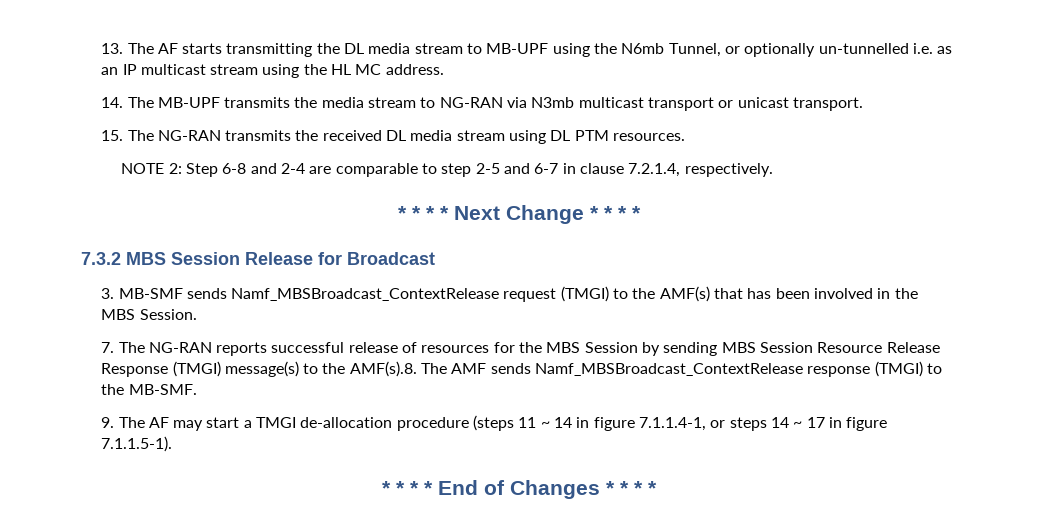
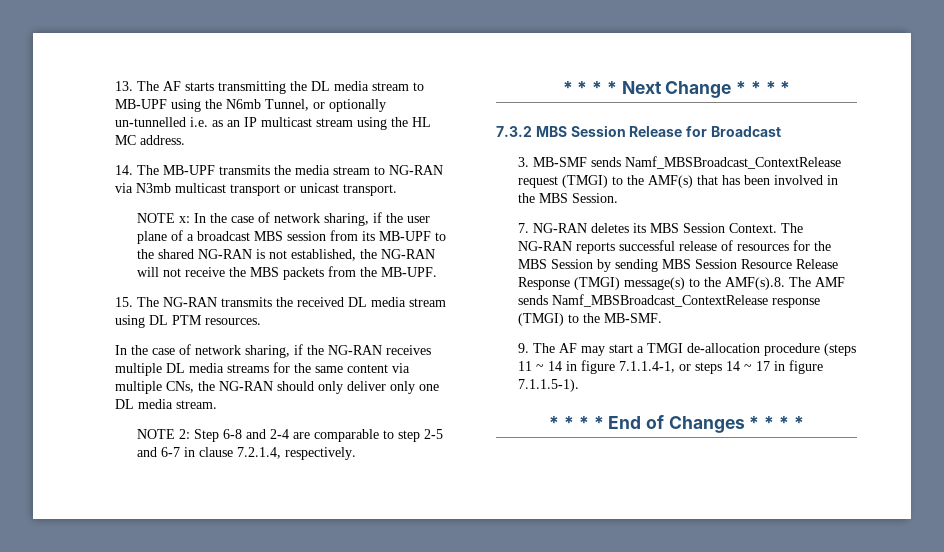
+ NOTE x: In the case of network sharing, if the user plane of a broadcast MBS session from its MB-UPF to the shared NG-RAN is not established, the NG-RAN will not receive the MBS packets from the MB-UPF.
+ In the case of network sharing, if the NG-RAN receives multiple DL media streams for the same content via multiple CNs, the NG-RAN should only deliver only one DL media stream.
- 7. The NG-RAN reports successful release of resources for the MBS Session by sending MBS Session Resource Release Response (TMGI) message(s) to the AMF(s).8. The AMF sends Namf_MBSBroadcast_ContextRelease response (TMGI) to the MB-SMF.
+ 7. NG-RAN deletes its MBS Session Context. The NG-RAN reports successful release of resources for the MBS Session by sending MBS Session Resource Release Response (TMGI) message(s) to the AMF(s).8. The AMF sends Namf_MBSBroadcast_ContextRelease response (TMGI) to the MB-SMF.

